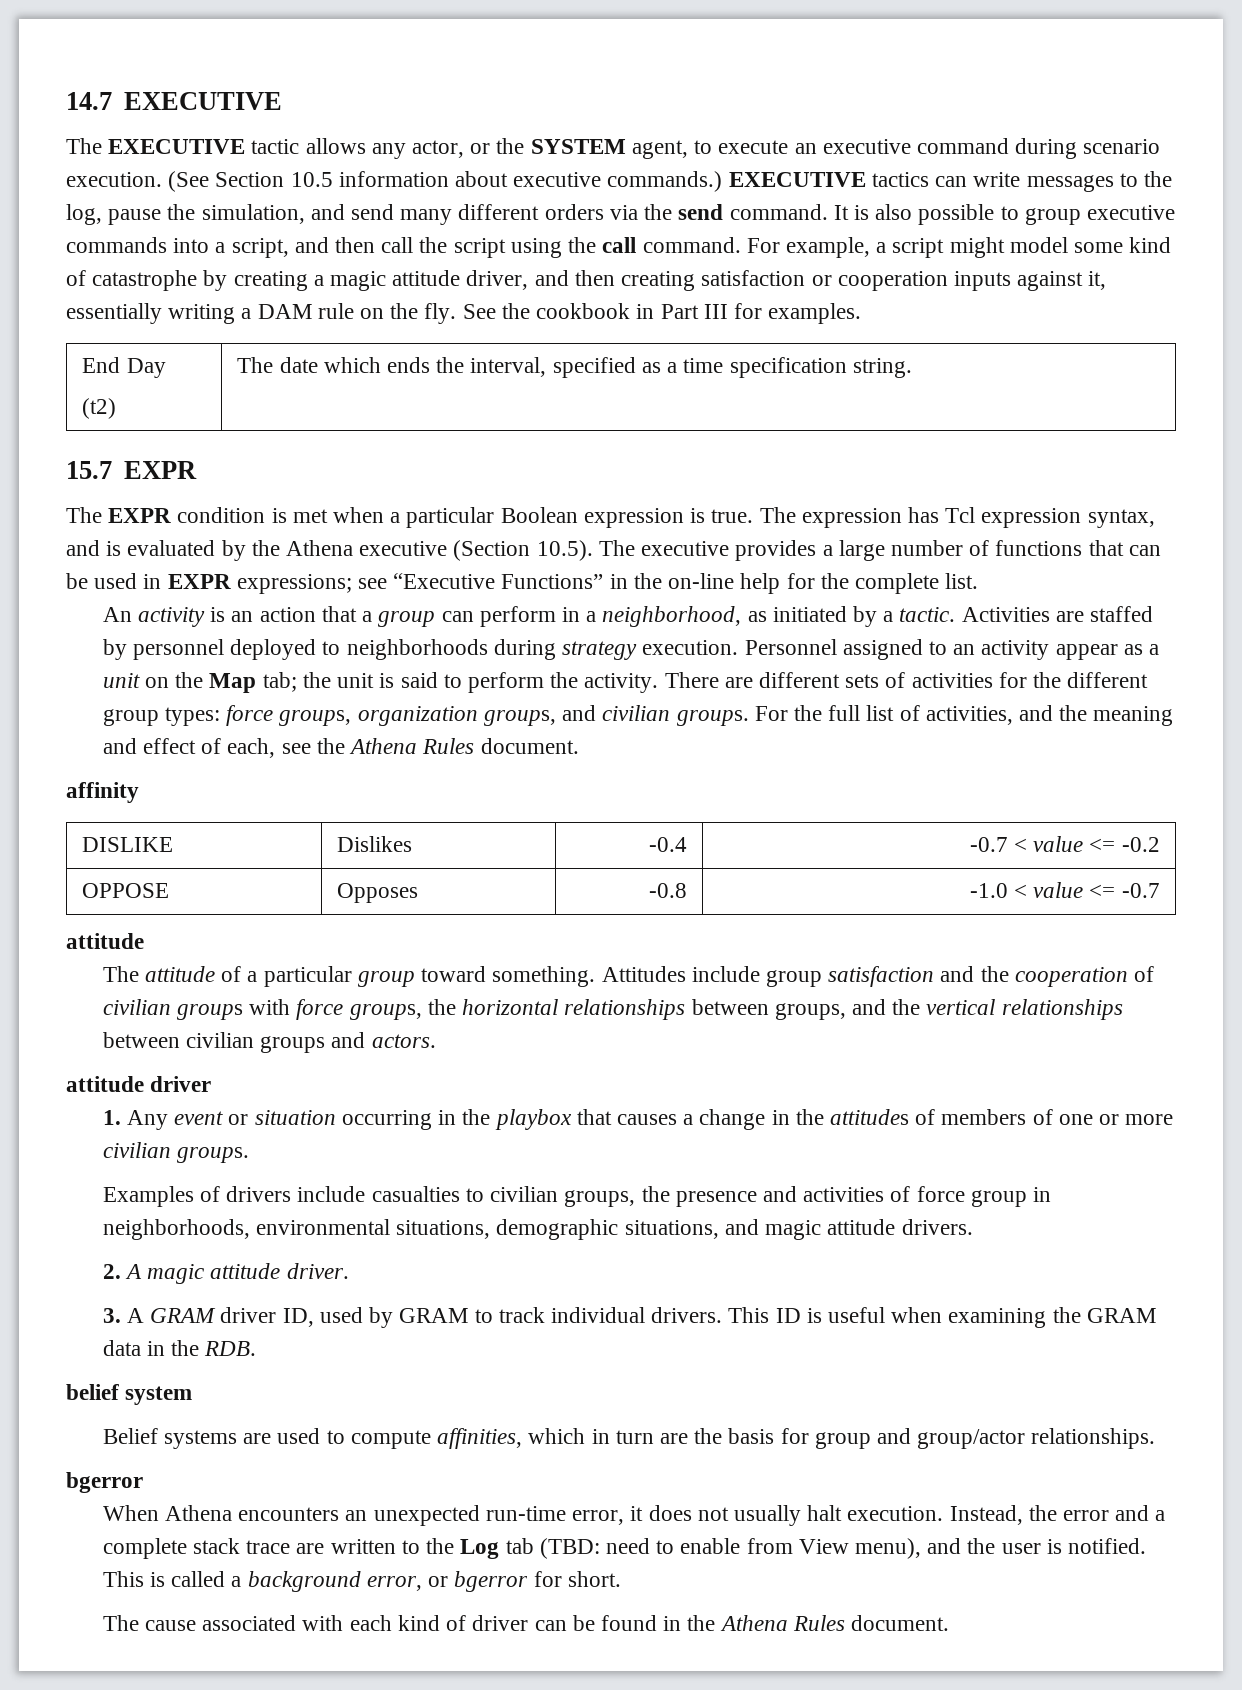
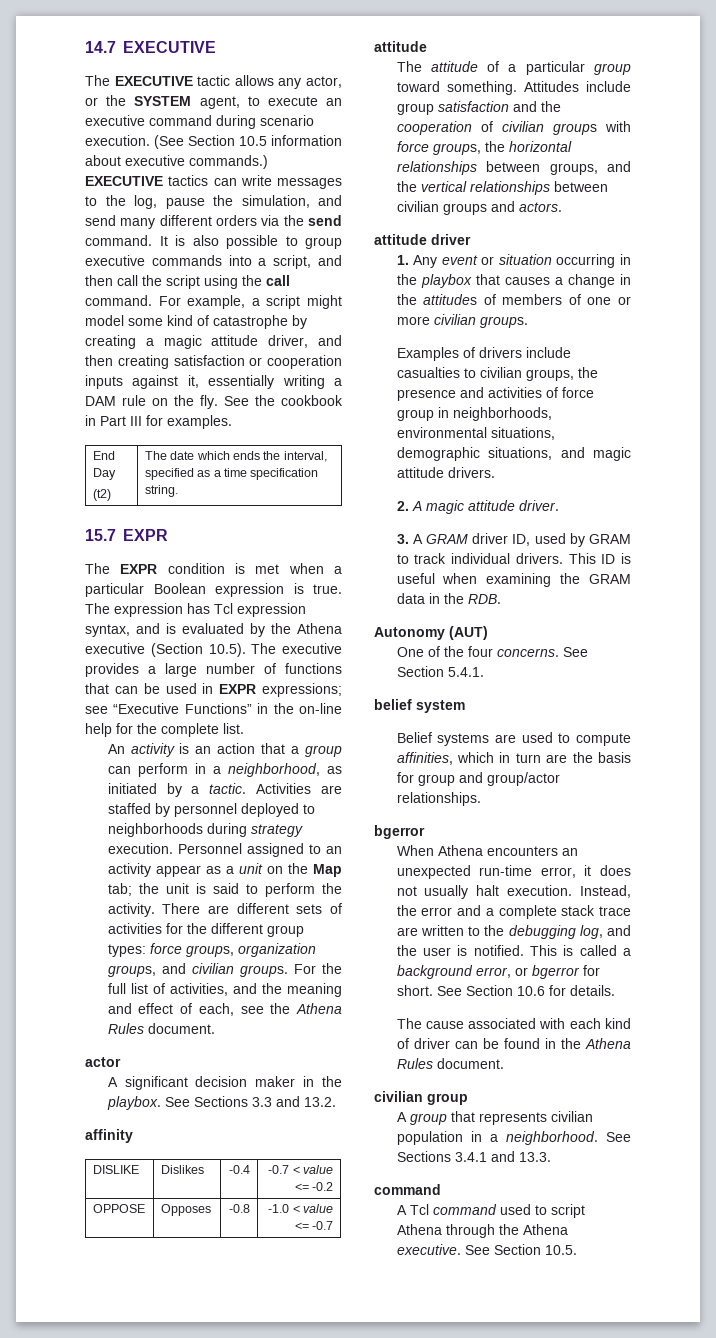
+ actor
+ A significant decision maker in the playbox. See Sections 3.3 and 13.2.
+ Autonomy (AUT)
+ One of the four concerns. See Section 5.4.1.
- Instead, the error and a complete stack trace are written to the Log tab (TBD: need to enable from View menu), and the user is notified.
+ Instead, the error and a complete stack trace are written to the debugging log, and the user is notified.
+ See Section 10.6 for details.
+ civilian group
+ A group that represents civilian population in a neighborhood. See Sections 3.4.1 and 13.3.
+ command
+ A Tcl command used to script Athena through the Athena executive. See Section 10.5.

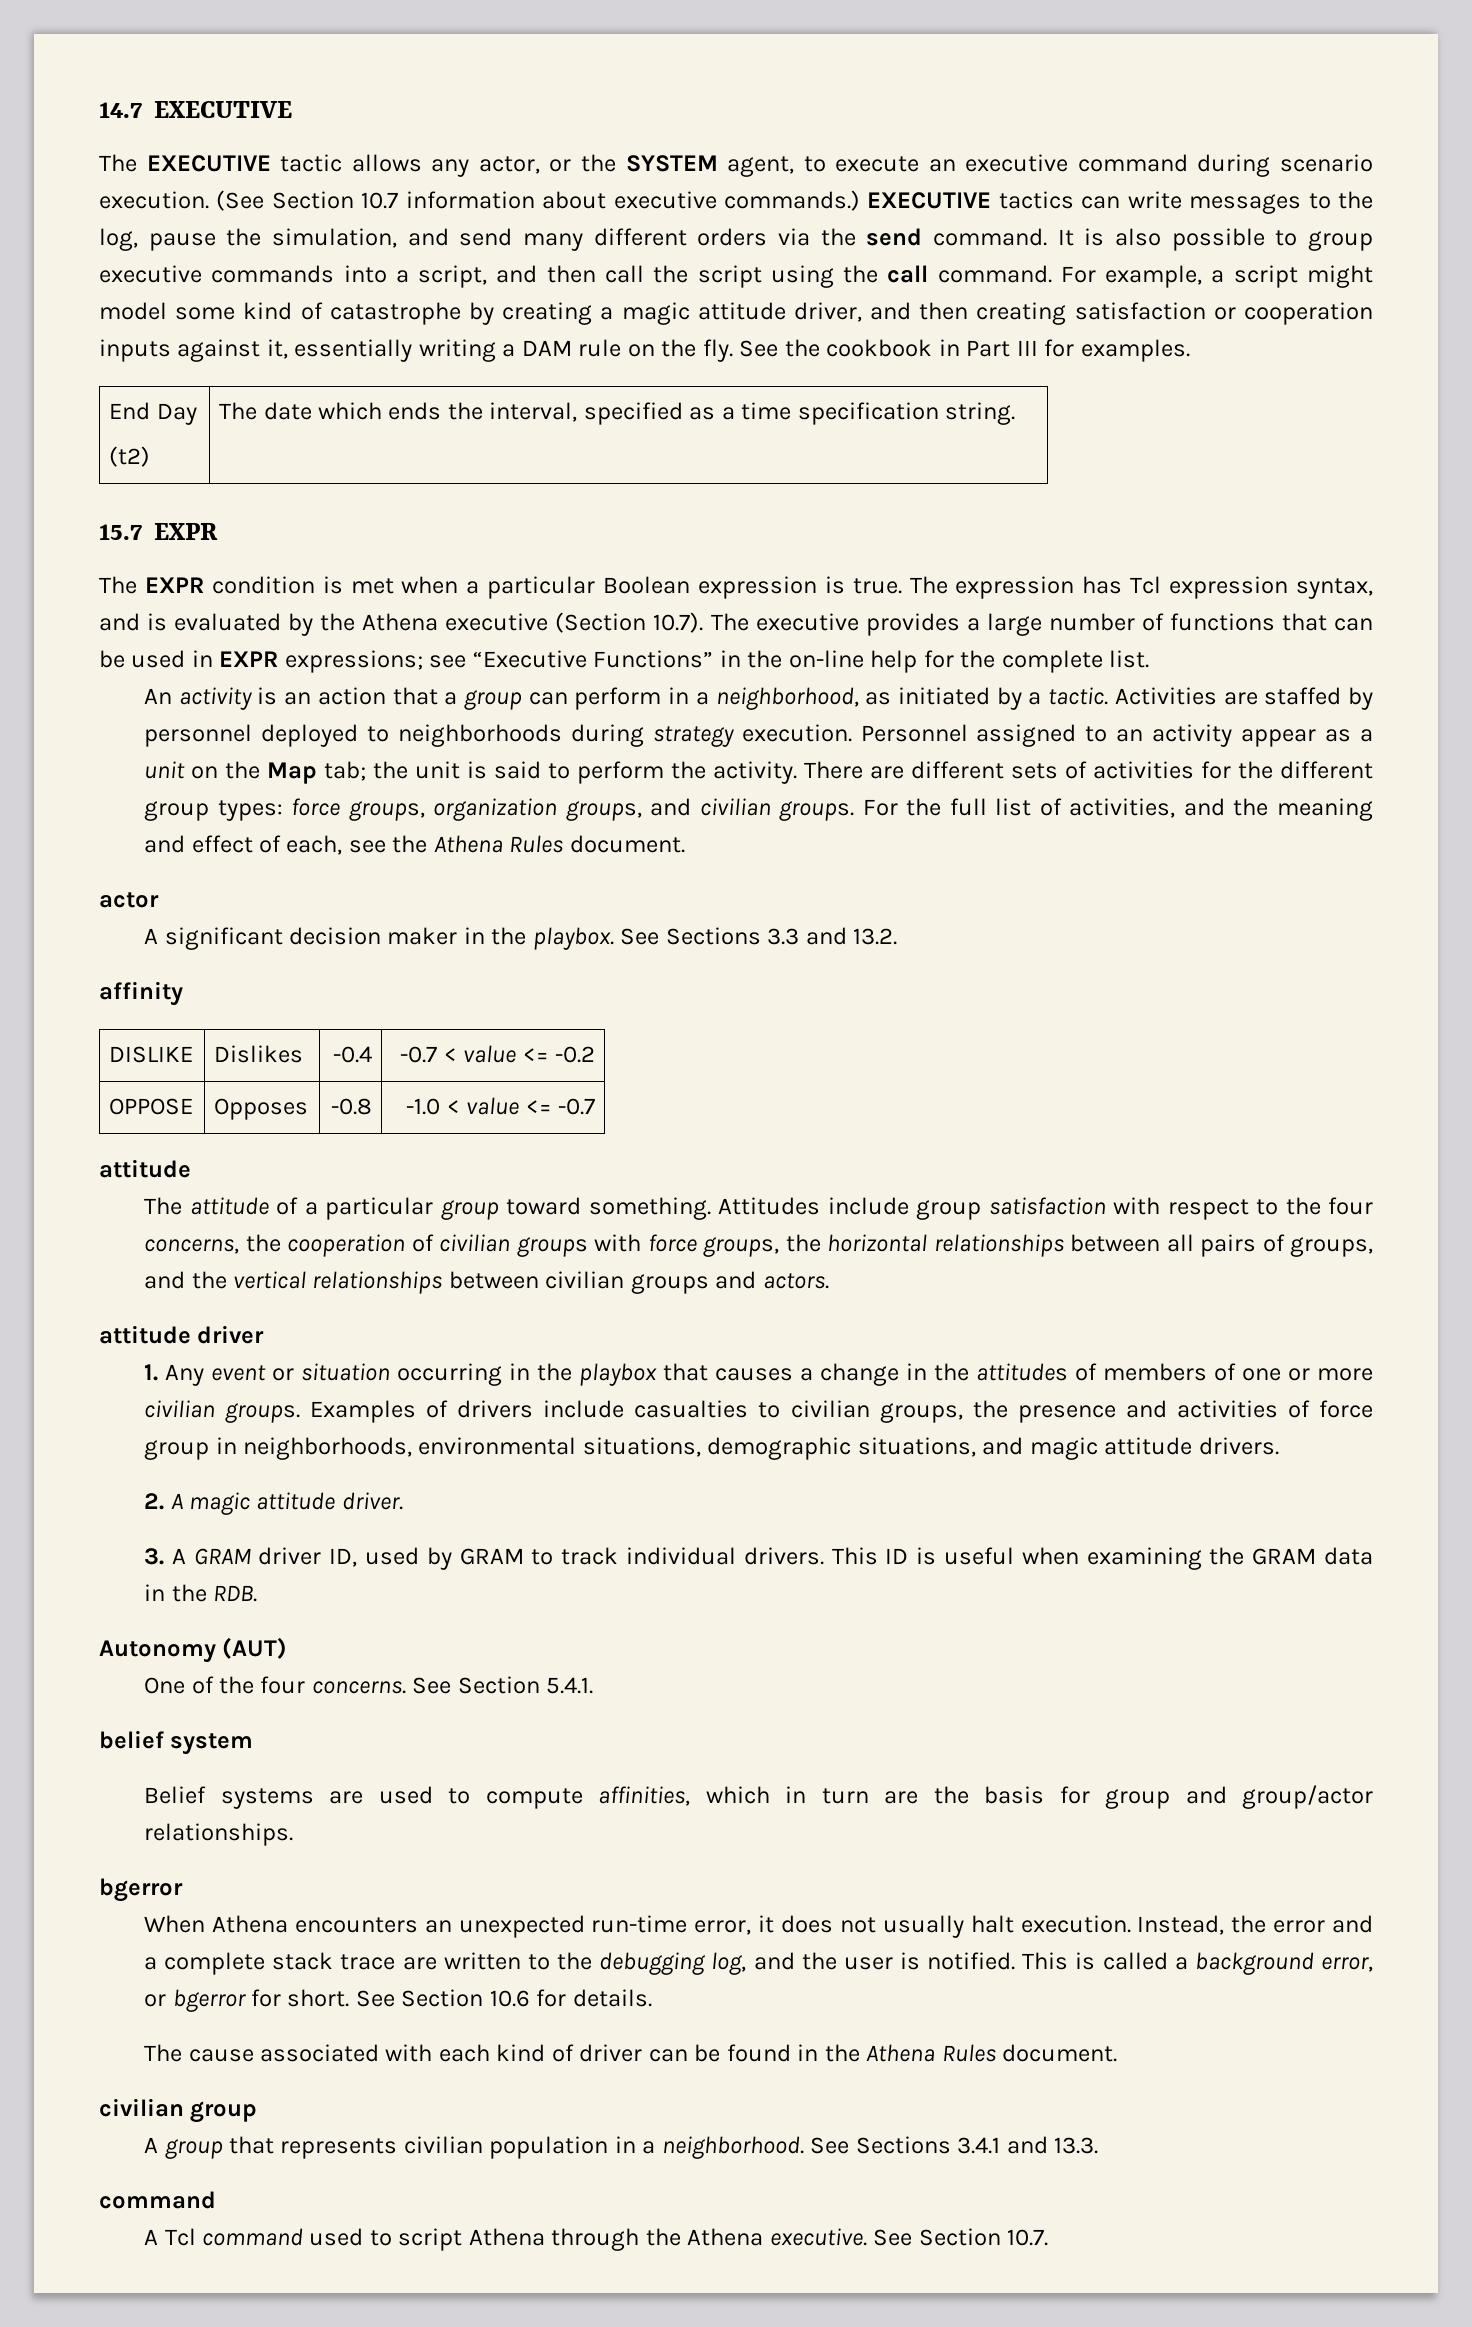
- (See Section 10.5 information about executive commands.)
+ (See Section 10.7 information about executive commands.)
- The expression has Tcl expression syntax, and is evaluated by the Athena executive (Section 10.5). The executive provides a large number of functions that can be used in EXPR expressions; see “Executive Functions” in the on-line help for the complete list.
+ The expression has Tcl expression syntax, and is evaluated by the Athena executive (Section 10.7). The executive provides a large number of functions that can be used in EXPR expressions; see “Executive Functions” in the on-line help for the complete list.
- Attitudes include group satisfaction and the cooperation of civilian groups with force groups, the horizontal relationships between groups, and the vertical relationships between civilian groups and actors.
+ Attitudes include group satisfaction with respect to the four concerns, the cooperation of civilian groups with force groups, the horizontal relationships between all pairs of groups, and the vertical relationships between civilian groups and actors.
- 1. Any event or situation occurring in the playbox that causes a change in the attitudes of members of one or more civilian groups.
- Examples of drivers include casualties to civilian groups, the presence and activities of force group in neighborhoods, environmental situations, demographic situations, and magic attitude drivers.
+ 1. Any event or situation occurring in the playbox that causes a change in the attitudes of members of one or more civilian groups. Examples of drivers include casualties to civilian groups, the presence and activities of force group in neighborhoods, environmental situations, demographic situations, and magic attitude drivers.
- See Section 10.5.
+ See Section 10.7.

